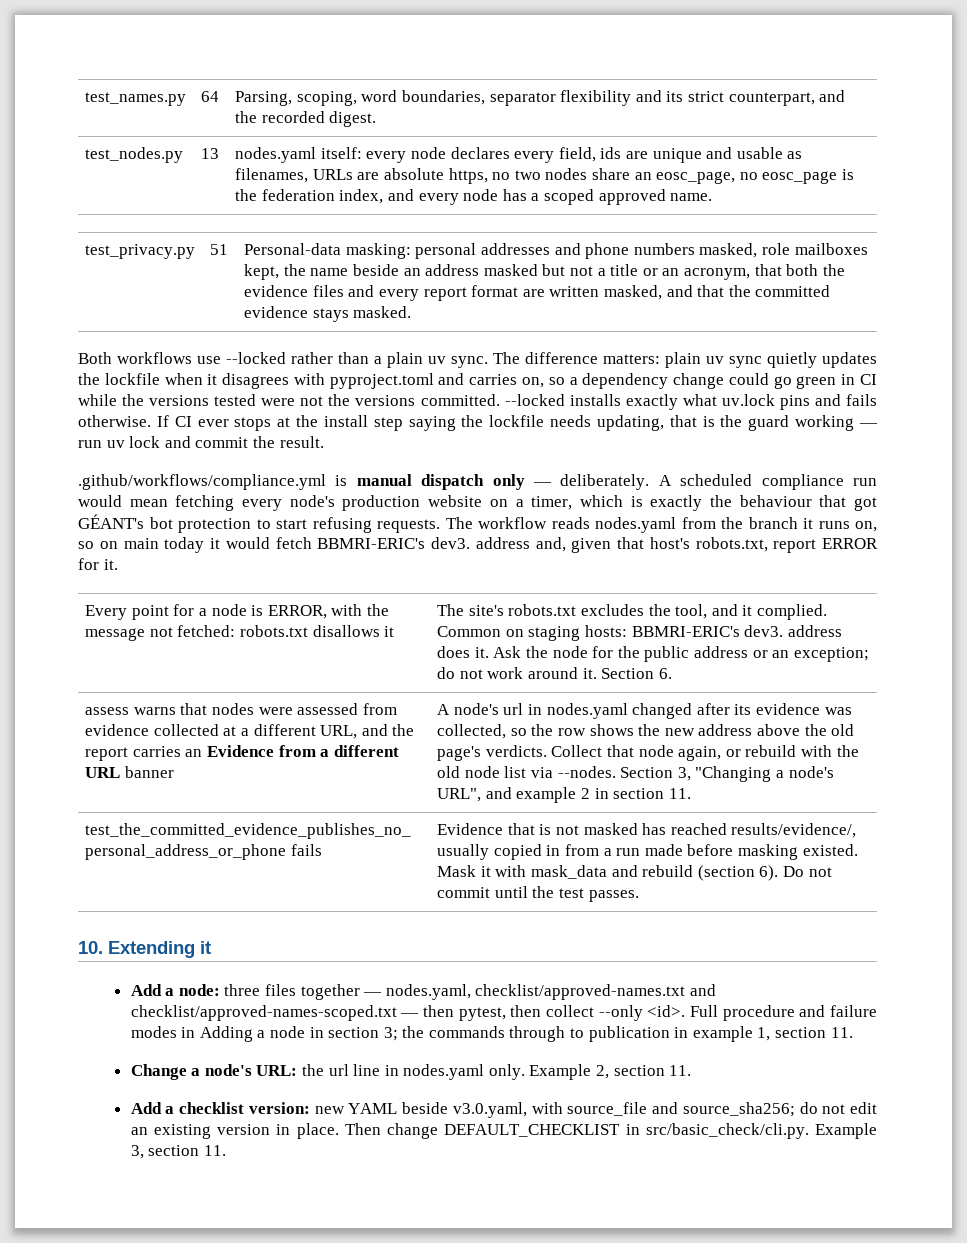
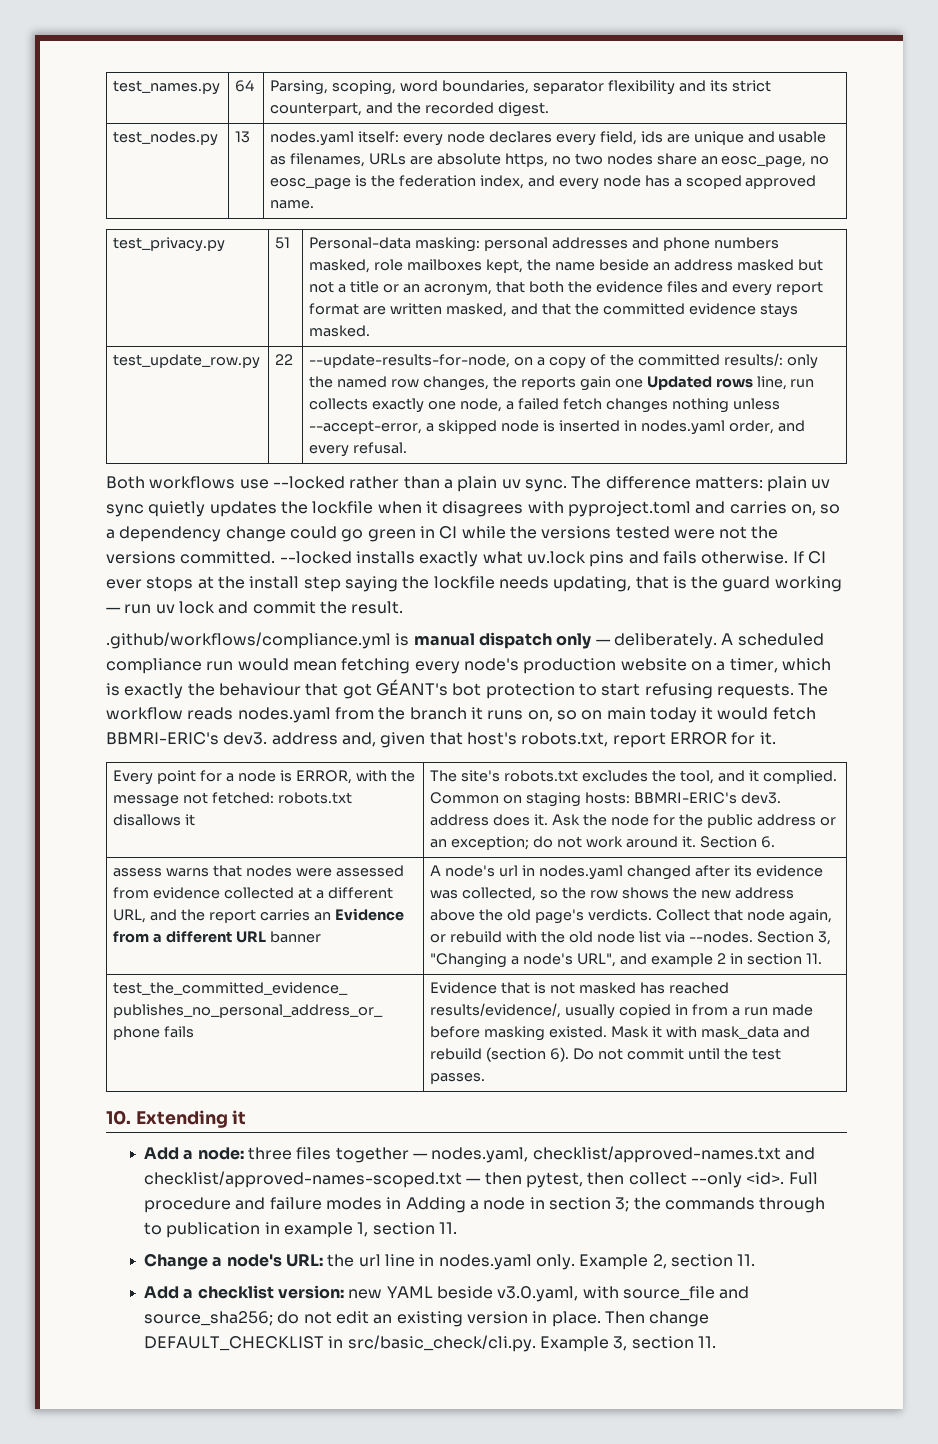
+ test_update_row.py | 22 | --update-results-for-node, on a copy of the committed results/: only the named row changes, the reports gain one Updated rows line, run collects exactly one node, a failed fetch changes nothing unless --accept-error, a skipped node is inserted in nodes.yaml order, and every refusal.

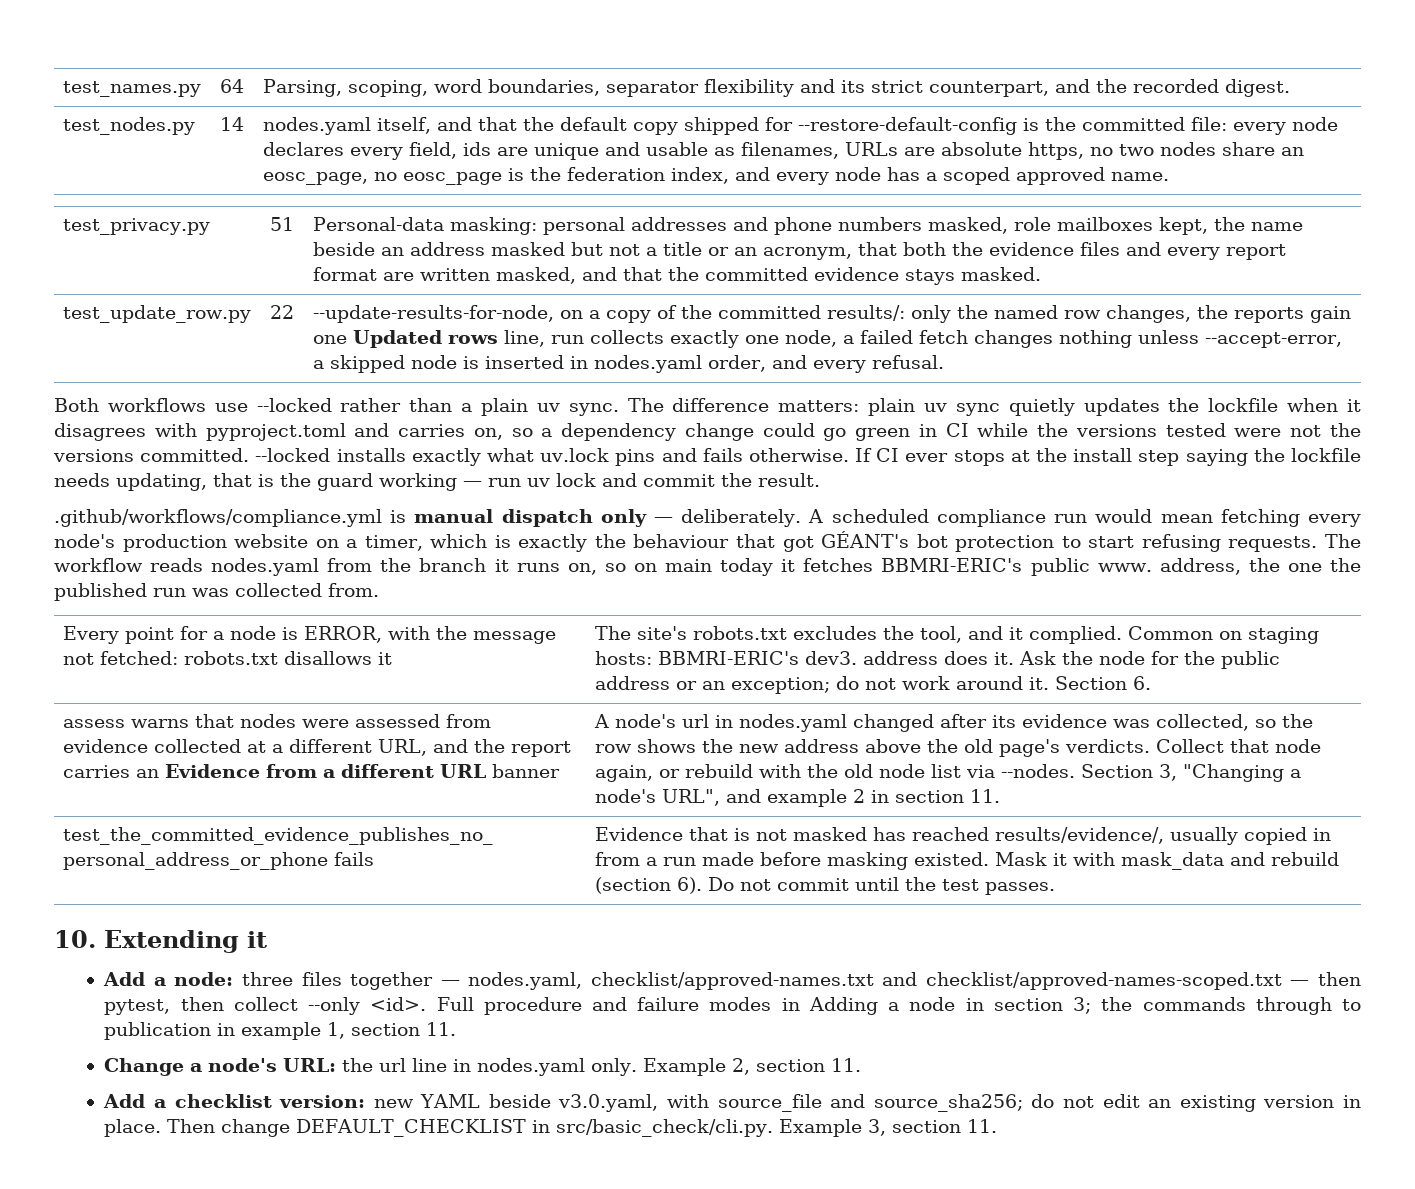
- 13 | nodes.yaml itself: every node declares every field, ids are unique and usable as filenames, URLs are absolute https, no two nodes share an eosc_page, no eosc_page is the federation index, and every node has a scoped approved name.
+ 14 | nodes.yaml itself, and that the default copy shipped for --restore-default-config is the committed file: every node declares every field, ids are unique and usable as filenames, URLs are absolute https, no two nodes share an eosc_page, no eosc_page is the federation index, and every node has a scoped approved name.
- The workflow reads nodes.yaml from the branch it runs on, so on main today it would fetch BBMRI-ERIC's dev3. address and, given that host's robots.txt, report ERROR for it.
+ The workflow reads nodes.yaml from the branch it runs on, so on main today it fetches BBMRI-ERIC's public www. address, the one the published run was collected from.

